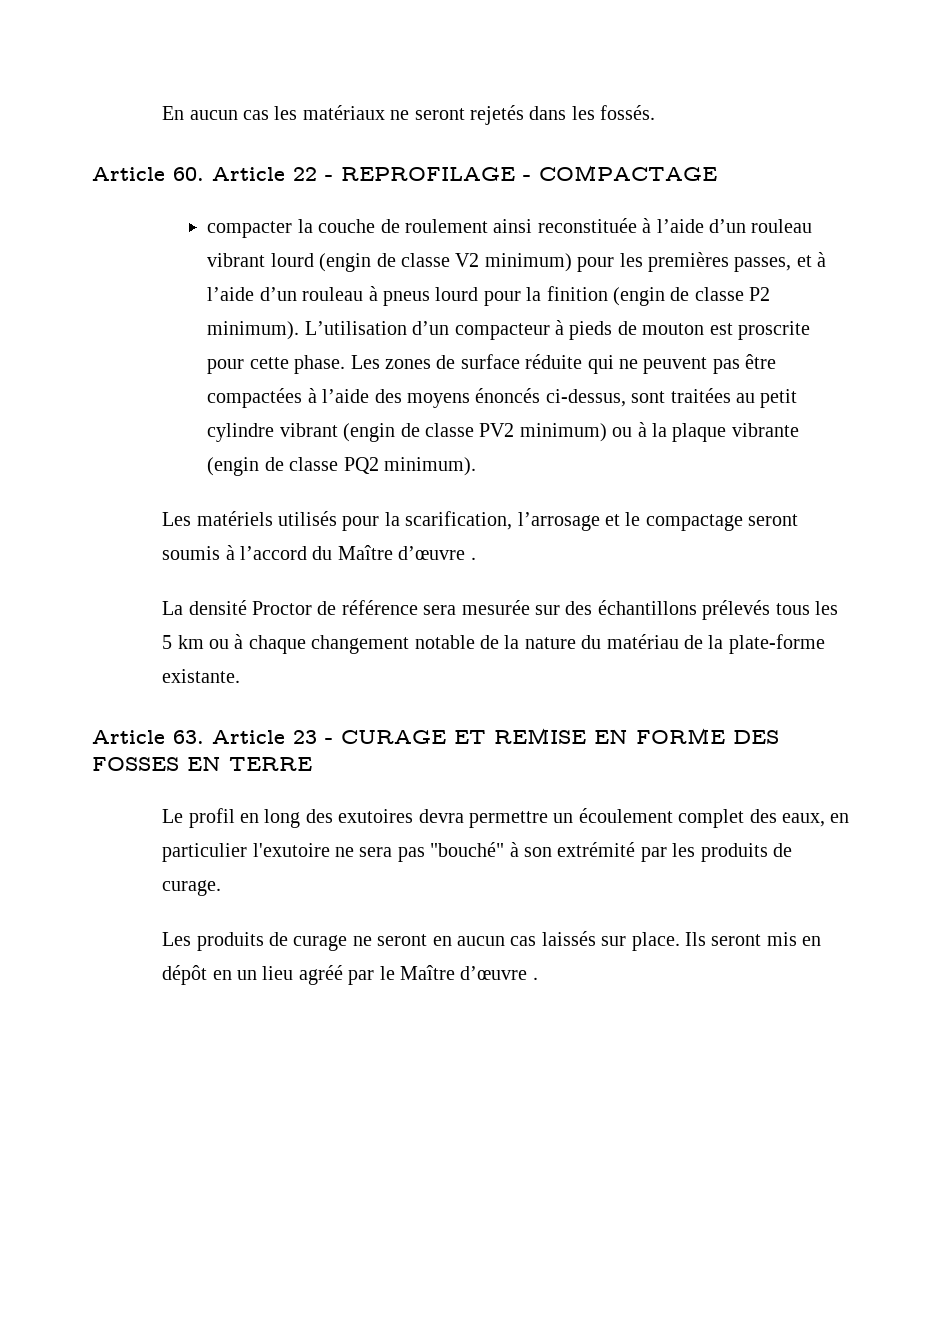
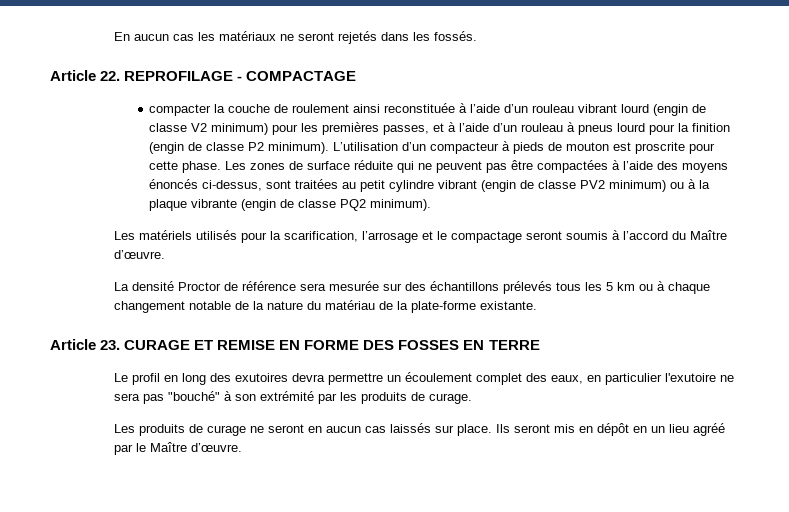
- Article 60. Article 22 - REPROFILAGE - COMPACTAGE
+ Article 22. REPROFILAGE - COMPACTAGE
- Les matériels utilisés pour la scarification, l’arrosage et le compactage seront soumis à l’accord du Maître d’œuvre .
+ Les matériels utilisés pour la scarification, l’arrosage et le compactage seront soumis à l’accord du Maître d’œuvre.
- Article 63. Article 23 - CURAGE ET REMISE EN FORME DES FOSSES EN TERRE
+ Article 23. CURAGE ET REMISE EN FORME DES FOSSES EN TERRE
- Ils seront mis en dépôt en un lieu agréé par le Maître d’œuvre .
+ Ils seront mis en dépôt en un lieu agréé par le Maître d’œuvre.

